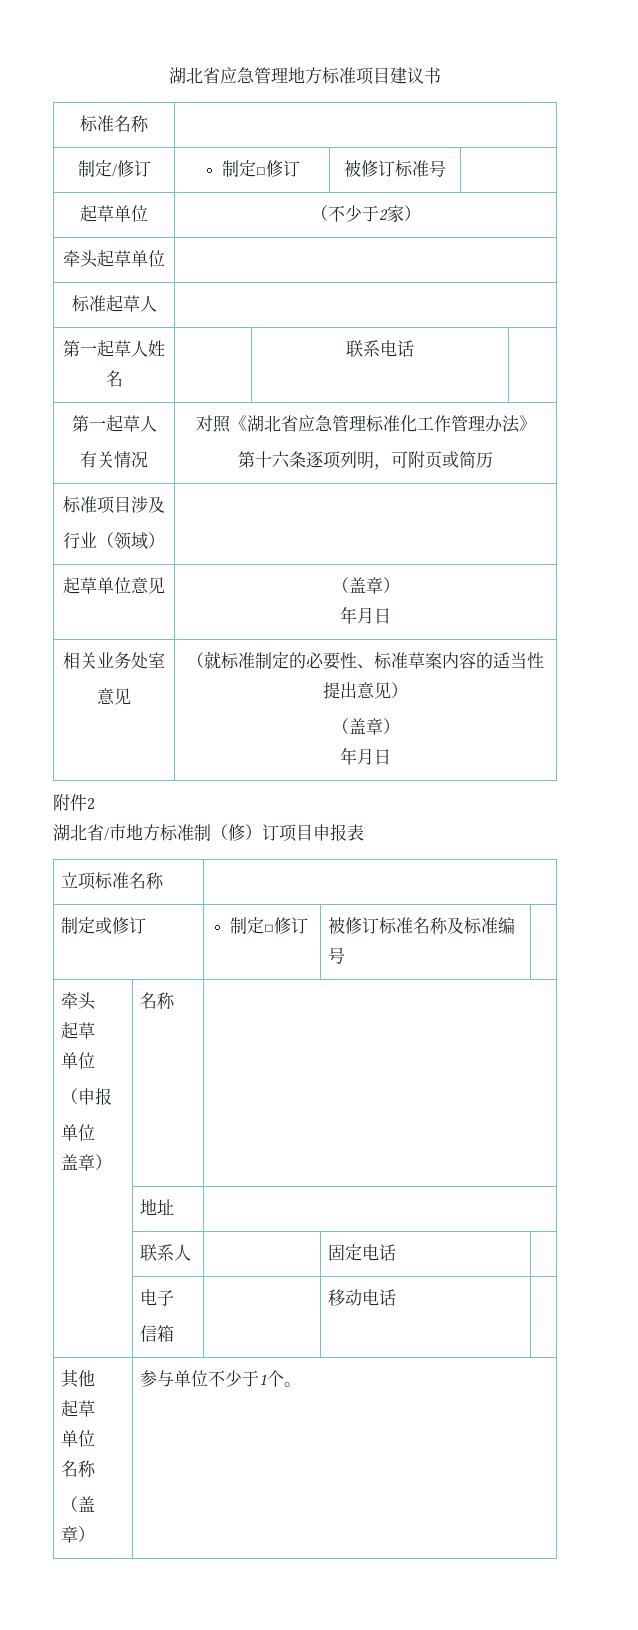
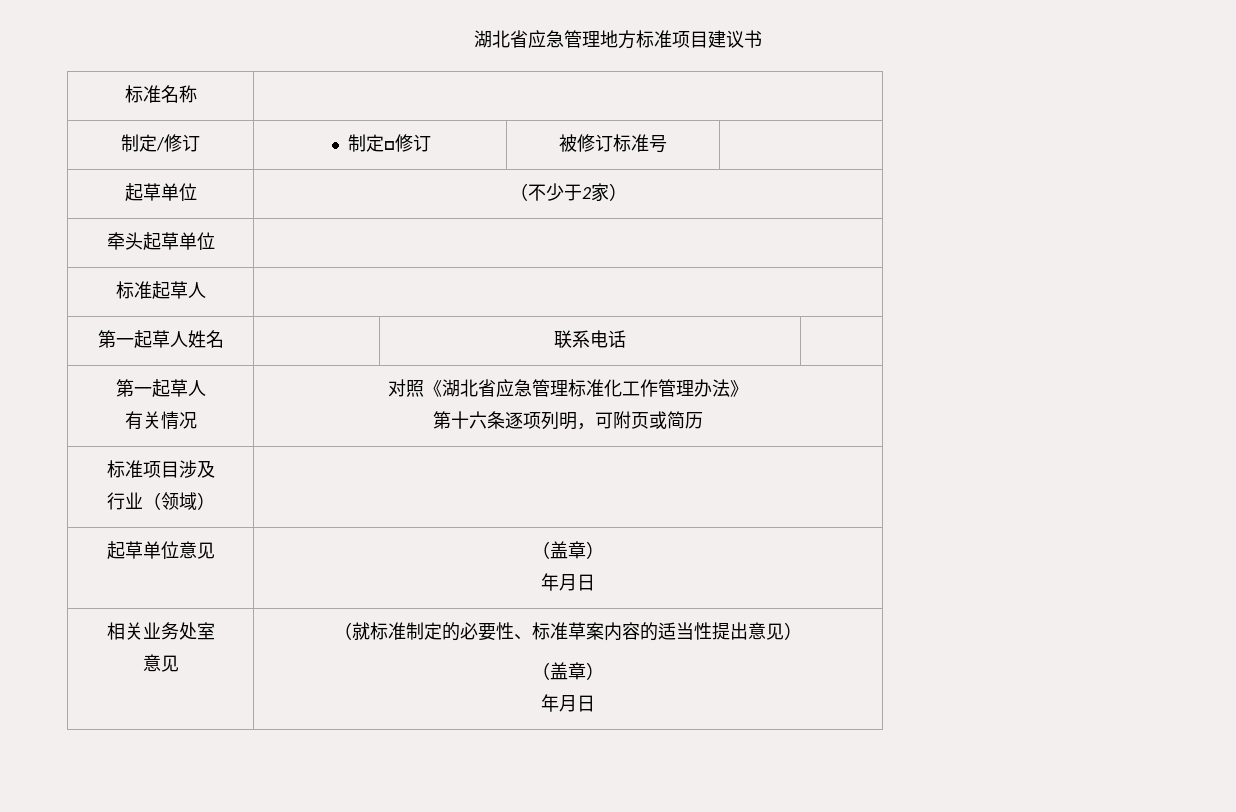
- 附件2
- 湖北省/市地方标准制（修）订项目申报表
- 立项标准名称 |
- 制定或修订 | 制定□修订 | 被修订标准名称及标准编号 |
- 牵头
- 起草
- 单位
- （申报
- 单位
- 盖章） | 名称 |
- | 地址 |
- | 联系人 | | 固定电话 |
- | 电子
- 信箱 | | 移动电话 |
- 其他
- 起草
- 单位
- 名称
- （盖章） | 参与单位不少于1个。

